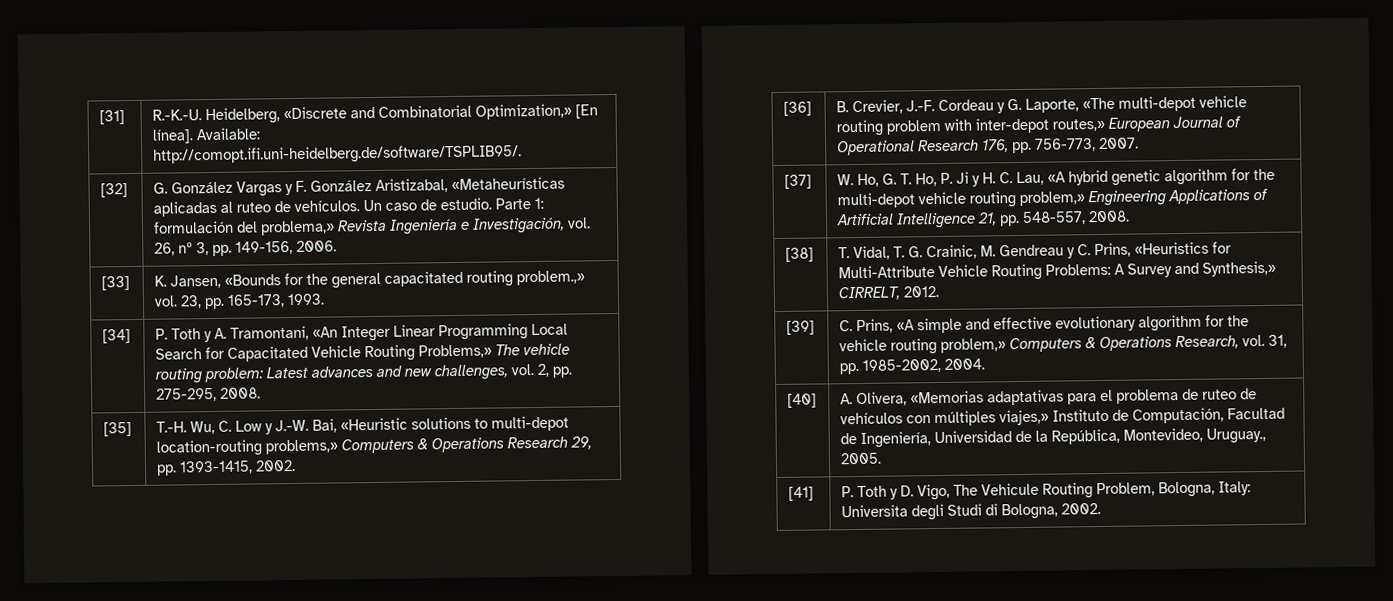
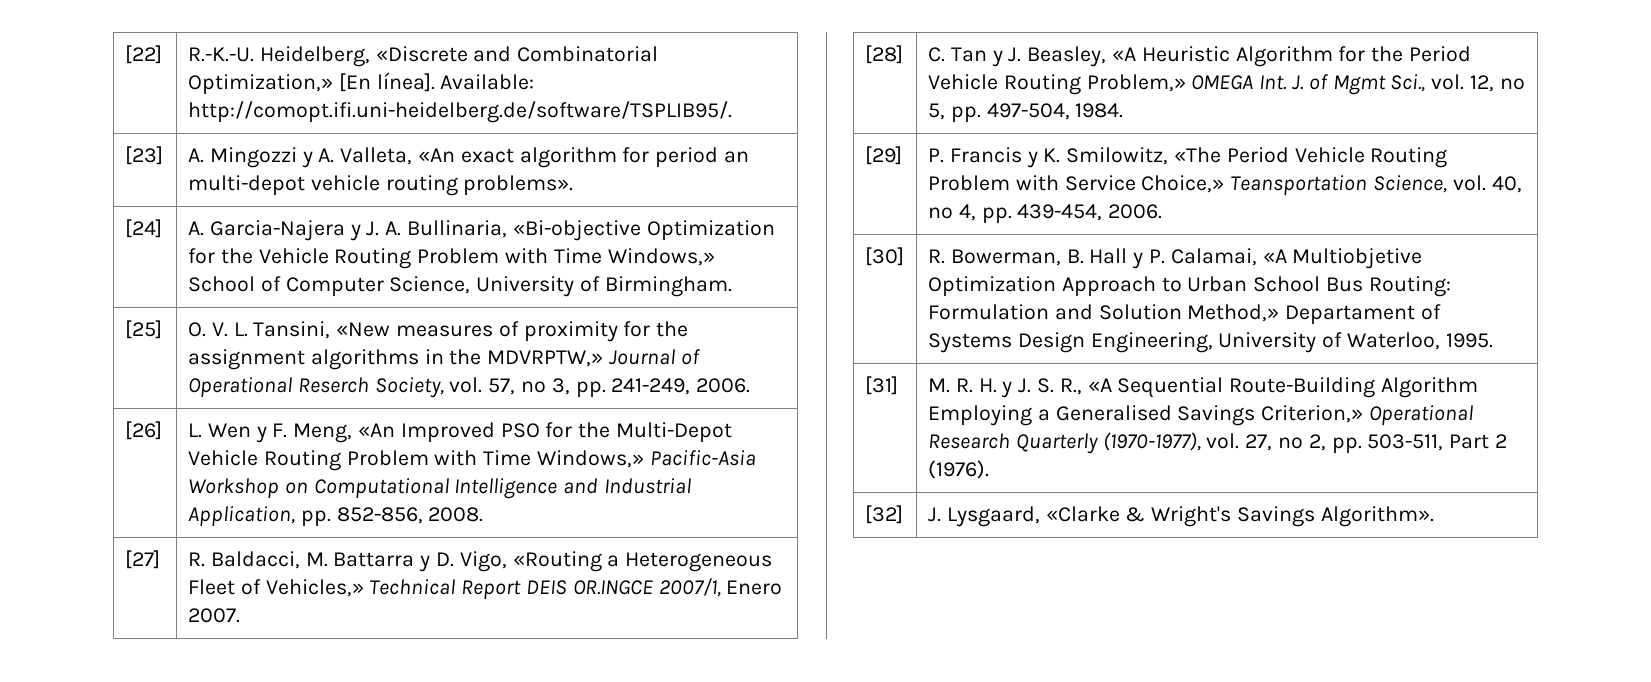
- [31] | R.-K.-U. Heidelberg, «Discrete and Combinatorial Optimization,» [En línea]. Available: http://comopt.ifi.uni-heidelberg.de/software/TSPLIB95/.
+ [22] | R.-K.-U. Heidelberg, «Discrete and Combinatorial Optimization,» [En línea]. Available: http://comopt.ifi.uni-heidelberg.de/software/TSPLIB95/.
- [32] | G. González Vargas y F. González Aristizabal, «Metaheurísticas aplicadas al ruteo de vehículos. Un caso de estudio. Parte 1: formulación del problema,» Revista Ingeniería e Investigación, vol. 26, nº 3, pp. 149-156, 2006.
- [33] | K. Jansen, «Bounds for the general capacitated routing problem.,» vol. 23, pp. 165-173, 1993.
- [34] | P. Toth y A. Tramontani, «An Integer Linear Programming Local Search for Capacitated Vehicle Routing Problems,» The vehicle routing problem: Latest advances and new challenges, vol. 2, pp. 275-295, 2008.
- [35] | T.-H. Wu, C. Low y J.-W. Bai, «Heuristic solutions to multi-depot location-routing problems,» Computers & Operations Research 29, pp. 1393-1415, 2002.
- [36] | B. Crevier, J.-F. Cordeau y G. Laporte, «The multi-depot vehicle routing problem with inter-depot routes,» European Journal of Operational Research 176, pp. 756-773, 2007.
- [37] | W. Ho, G. T. Ho, P. Ji y H. C. Lau, «A hybrid genetic algorithm for the multi-depot vehicle routing problem,» Engineering Applications of Artificial Intelligence 21, pp. 548-557, 2008.
- [38] | T. Vidal, T. G. Crainic, M. Gendreau y C. Prins, «Heuristics for Multi-Attribute Vehicle Routing Problems: A Survey and Synthesis,» CIRRELT, 2012.
- [39] | C. Prins, «A simple and effective evolutionary algorithm for the vehicle routing problem,» Computers & Operations Research, vol. 31, pp. 1985-2002, 2004.
- [40] | A. Olivera, «Memorias adaptativas para el problema de ruteo de vehículos con múltiples viajes,» Instituto de Computación, Facultad de Ingeniería, Universidad de la República, Montevideo, Uruguay., 2005.
- [41] | P. Toth y D. Vigo, The Vehicule Routing Problem, Bologna, Italy: Universita degli Studi di Bologna, 2002.
+ [23] | A. Mingozzi y A. Valleta, «An exact algorithm for period an multi-depot vehicle routing problems».
+ [24] | A. Garcia-Najera y J. A. Bullinaria, «Bi-objective Optimization for the Vehicle Routing Problem with Time Windows,» School of Computer Science, University of Birmingham.
+ [25] | O. V. L. Tansini, «New measures of proximity for the assignment algorithms in the MDVRPTW,» Journal of Operational Reserch Society, vol. 57, nº 3, pp. 241-249, 2006.
+ [26] | L. Wen y F. Meng, «An Improved PSO for the Multi-Depot Vehicle Routing Problem with Time Windows,» Pacific-Asia Workshop on Computational Intelligence and Industrial Application, pp. 852-856, 2008.
+ [27] | R. Baldacci, M. Battarra y D. Vigo, «Routing a Heterogeneous Fleet of Vehicles,» Technical Report DEIS OR.INGCE 2007/1, Enero 2007.
+ [28] | C. Tan y J. Beasley, «A Heuristic Algorithm for the Period Vehicle Routing Problem,» OMEGA Int. J. of Mgmt Sci., vol. 12, nº 5, pp. 497-504, 1984.
+ [29] | P. Francis y K. Smilowitz, «The Period Vehicle Routing Problem with Service Choice,» Teansportation Science, vol. 40, nº 4, pp. 439-454, 2006.
+ [30] | R. Bowerman, B. Hall y P. Calamai, «A Multiobjetive Optimization Approach to Urban School Bus Routing: Formulation and Solution Method,» Departament of Systems Design Engineering, University of Waterloo, 1995.
+ [31] | M. R. H. y J. S. R., «A Sequential Route-Building Algorithm Employing a Generalised Savings Criterion,» Operational Research Quarterly (1970-1977), vol. 27, nº 2, pp. 503-511, Part 2 (1976).
+ [32] | J. Lysgaard, «Clarke & Wright's Savings Algorithm».

